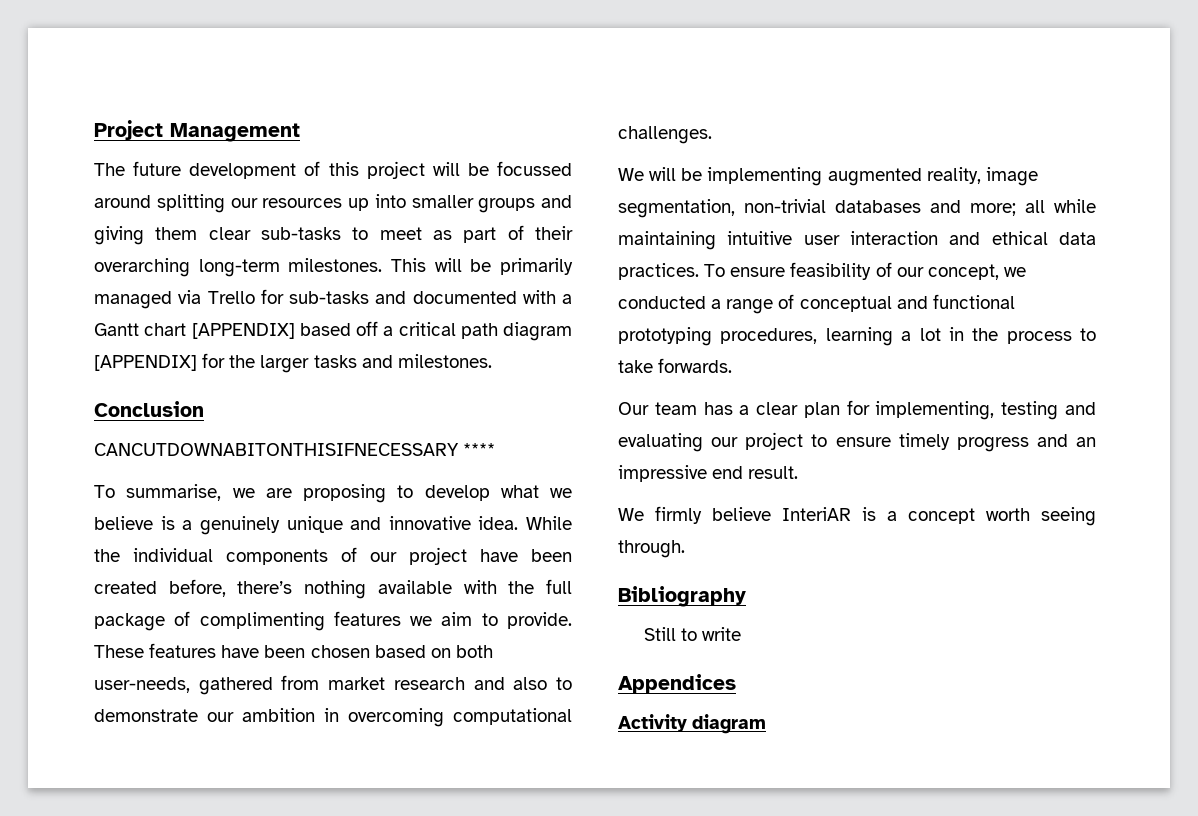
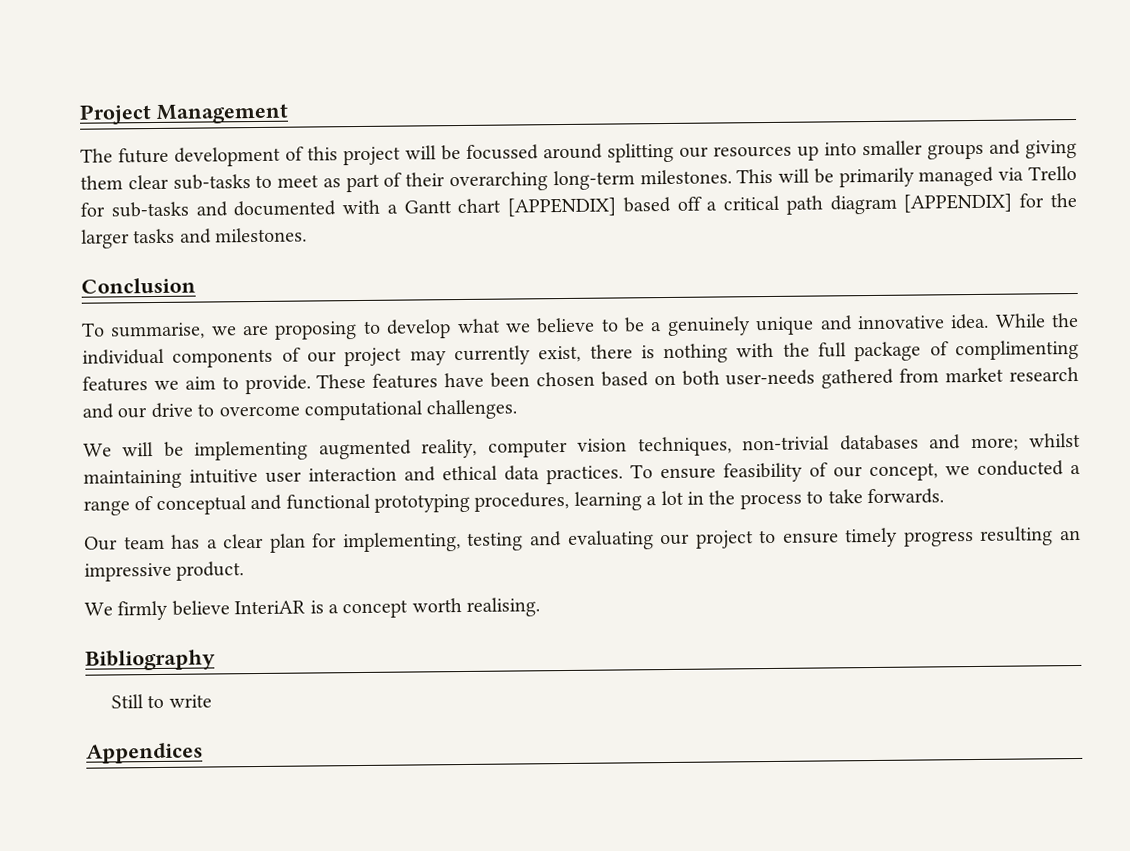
- CANCUTDOWNABITONTHISIFNECESSARY ****
- To summarise, we are proposing to develop what we believe is a genuinely unique and innovative idea.
+ To summarise, we are proposing to develop what we believe to be a genuinely unique and innovative idea.
- While the individual components of our project have been created before, there’s nothing available with the full package of complimenting features we aim to provide.
+ While the individual components of our project may currently exist, there is nothing with the full package of complimenting features we aim to provide.
- These features have been chosen based on both user-needs, gathered from market research and also to demonstrate our ambition in overcoming computational challenges.
+ These features have been chosen based on both user-needs gathered from market research and our drive to overcome computational challenges.
- We will be implementing augmented reality, image segmentation, non-trivial databases and more; all while maintaining intuitive user interaction and ethical data practices.
+ We will be implementing augmented reality, computer vision techniques, non-trivial databases and more; whilst maintaining intuitive user interaction and ethical data practices.
- Our team has a clear plan for implementing, testing and evaluating our project to ensure timely progress and an impressive end result.
+ Our team has a clear plan for implementing, testing and evaluating our project to ensure timely progress resulting an impressive product.
- We firmly believe InteriAR is a concept worth seeing through.
+ We firmly believe InteriAR is a concept worth realising.
- Activity diagram

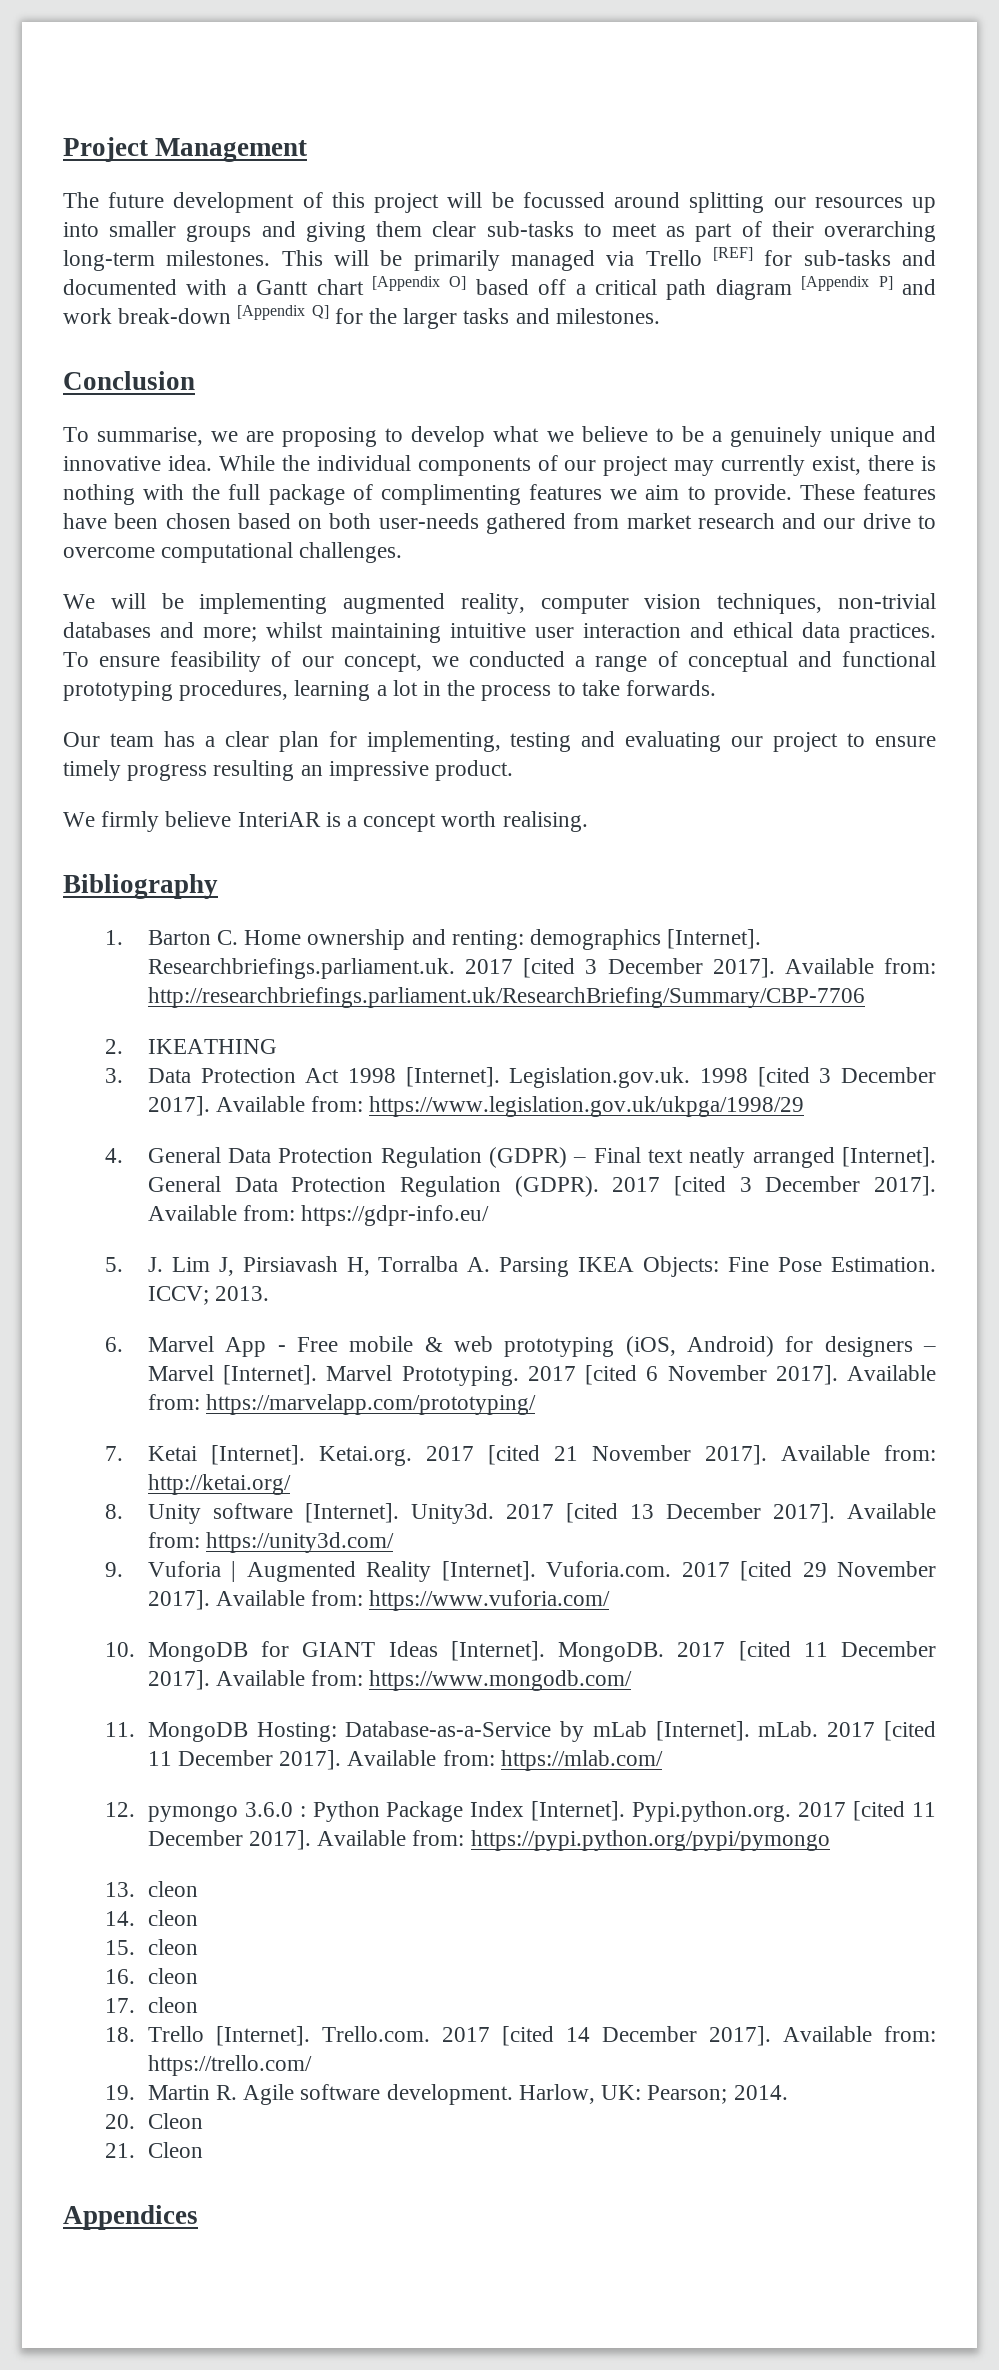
- This will be primarily managed via Trello for sub-tasks and documented with a Gantt chart [APPENDIX] based off a critical path diagram [APPENDIX] for the larger tasks and milestones.
+ This will be primarily managed via Trello [REF] for sub-tasks and documented with a Gantt chart [Appendix O] based off a critical path diagram [Appendix P] and work break-down [Appendix Q] for the larger tasks and milestones.
- Still to write
+ 1. Barton C. Home ownership and renting: demographics [Internet]. Researchbriefings.parliament.uk. 2017 [cited 3 December 2017]. Available from: http://researchbriefings.parliament.uk/ResearchBriefing/Summary/CBP-7706
+ 2. IKEATHING
+ 3. Data Protection Act 1998 [Internet]. Legislation.gov.uk. 1998 [cited 3 December 2017]. Available from: https://www.legislation.gov.uk/ukpga/1998/29
+ 4. General Data Protection Regulation (GDPR) – Final text neatly arranged [Internet]. General Data Protection Regulation (GDPR). 2017 [cited 3 December 2017]. Available from: https://gdpr-info.eu/
+ 5. J. Lim J, Pirsiavash H, Torralba A. Parsing IKEA Objects: Fine Pose Estimation. ICCV; 2013.
+ 6. Marvel App - Free mobile & web prototyping (iOS, Android) for designers – Marvel [Internet]. Marvel Prototyping. 2017 [cited 6 November 2017]. Available from: https://marvelapp.com/prototyping/
+ 7. Ketai [Internet]. Ketai.org. 2017 [cited 21 November 2017]. Available from: http://ketai.org/
+ 8. Unity software [Internet]. Unity3d. 2017 [cited 13 December 2017]. Available from: https://unity3d.com/
+ 9. Vuforia | Augmented Reality [Internet]. Vuforia.com. 2017 [cited 29 November 2017]. Available from: https://www.vuforia.com/
+ 10. MongoDB for GIANT Ideas [Internet]. MongoDB. 2017 [cited 11 December 2017]. Available from: https://www.mongodb.com/
+ 11. MongoDB Hosting: Database-as-a-Service by mLab [Internet]. mLab. 2017 [cited 11 December 2017]. Available from: https://mlab.com/
+ 12. pymongo 3.6.0 : Python Package Index [Internet]. Pypi.python.org. 2017 [cited 11 December 2017]. Available from: https://pypi.python.org/pypi/pymongo
+ 13. cleon
+ 14. cleon
+ 15. cleon
+ 16. cleon
+ 17. cleon
+ 18. Trello [Internet]. Trello.com. 2017 [cited 14 December 2017]. Available from: https://trello.com/
+ 19. Martin R. Agile software development. Harlow, UK: Pearson; 2014.
+ 20. Cleon
+ 21. Cleon

